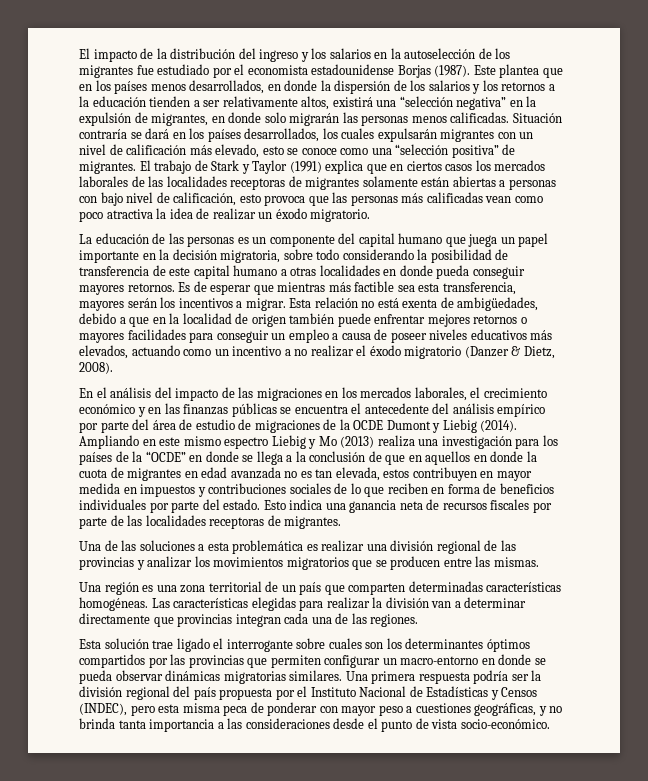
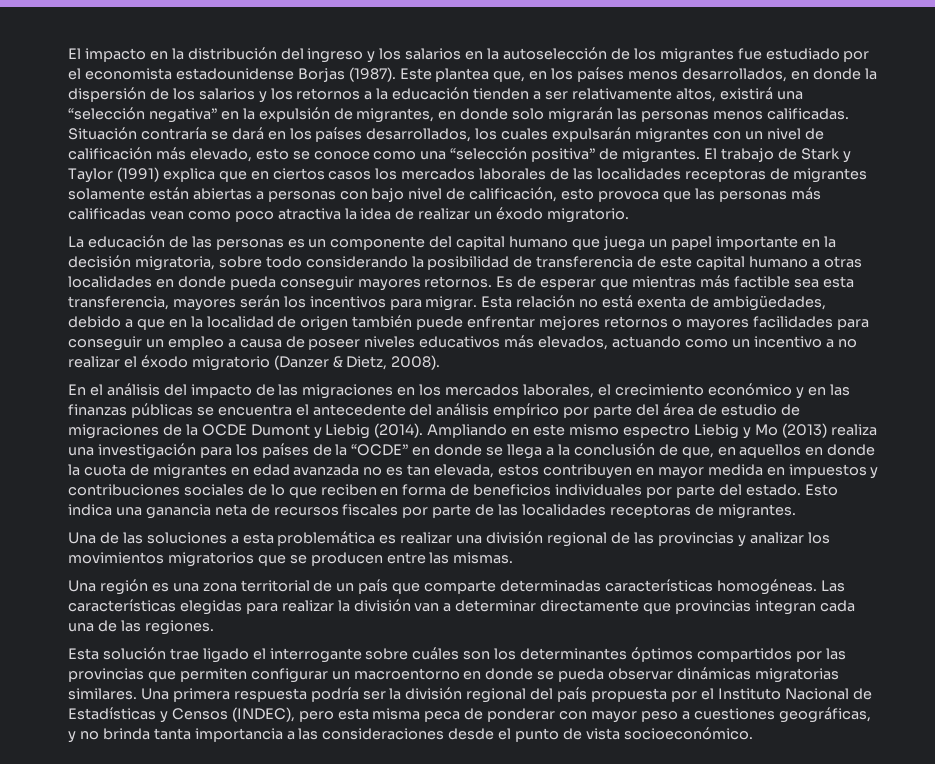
- El impacto de la distribución del ingreso y los salarios en la autoselección de los migrantes fue estudiado por el economista estadounidense Borjas (1987).
+ El impacto en la distribución del ingreso y los salarios en la autoselección de los migrantes fue estudiado por el economista estadounidense Borjas (1987).
- Este plantea que en los países menos desarrollados, en donde la dispersión de los salarios y los retornos a la educación tienden a ser relativamente altos, existirá una “selección negativa” en la expulsión de migrantes, en donde solo migrarán las personas menos calificadas.
+ Este plantea que, en los países menos desarrollados, en donde la dispersión de los salarios y los retornos a la educación tienden a ser relativamente altos, existirá una “selección negativa” en la expulsión de migrantes, en donde solo migrarán las personas menos calificadas.
- Es de esperar que mientras más factible sea esta transferencia, mayores serán los incentivos a migrar.
+ Es de esperar que mientras más factible sea esta transferencia, mayores serán los incentivos para migrar.
- Ampliando en este mismo espectro Liebig y Mo (2013) realiza una investigación para los países de la “OCDE” en donde se llega a la conclusión de que en aquellos en donde la cuota de migrantes en edad avanzada no es tan elevada, estos contribuyen en mayor medida en impuestos y contribuciones sociales de lo que reciben en forma de beneficios individuales por parte del estado.
+ Ampliando en este mismo espectro Liebig y Mo (2013) realiza una investigación para los países de la “OCDE” en donde se llega a la conclusión de que, en aquellos en donde la cuota de migrantes en edad avanzada no es tan elevada, estos contribuyen en mayor medida en impuestos y contribuciones sociales de lo que reciben en forma de beneficios individuales por parte del estado.
- Una región es una zona territorial de un país que comparten determinadas características homogéneas.
+ Una región es una zona territorial de un país que comparte determinadas características homogéneas.
- Esta solución trae ligado el interrogante sobre cuales son los determinantes óptimos compartidos por las provincias que permiten configurar un macro-entorno en donde se pueda observar dinámicas migratorias similares.
+ Esta solución trae ligado el interrogante sobre cuáles son los determinantes óptimos compartidos por las provincias que permiten configurar un macroentorno en donde se pueda observar dinámicas migratorias similares.
- Una primera respuesta podría ser la división regional del país propuesta por el Instituto Nacional de Estadísticas y Censos (INDEC), pero esta misma peca de ponderar con mayor peso a cuestiones geográficas, y no brinda tanta importancia a las consideraciones desde el punto de vista socio-económico.
+ Una primera respuesta podría ser la división regional del país propuesta por el Instituto Nacional de Estadísticas y Censos (INDEC), pero esta misma peca de ponderar con mayor peso a cuestiones geográficas, y no brinda tanta importancia a las consideraciones desde el punto de vista socioeconómico.

